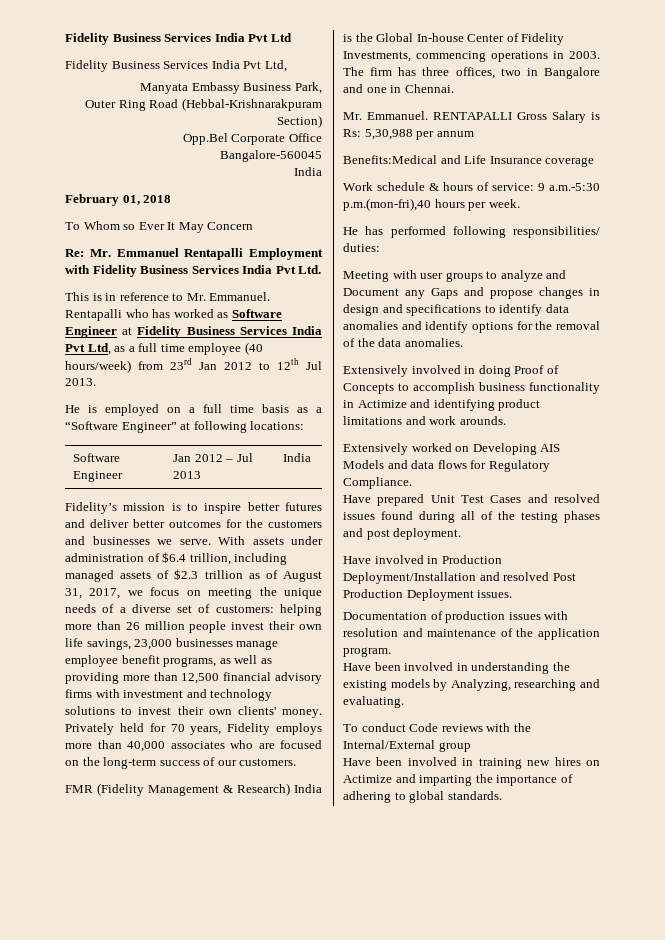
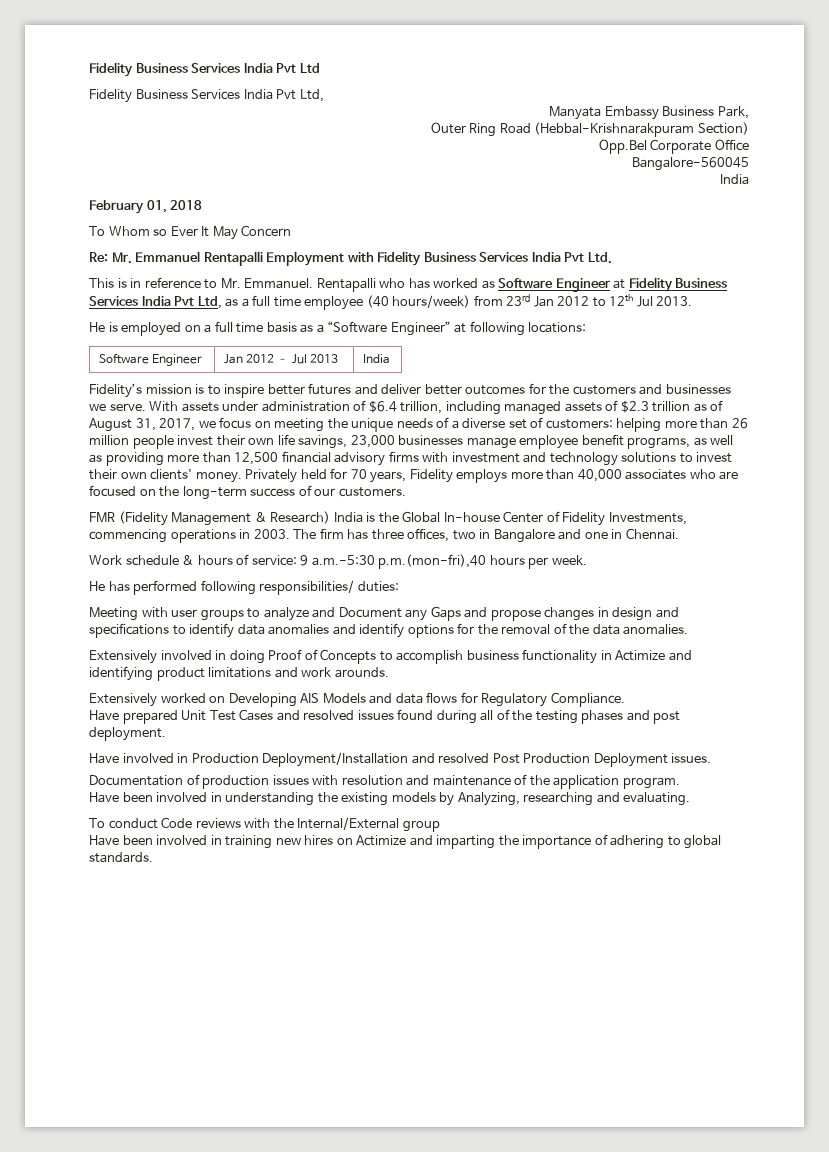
- Mr. Emmanuel. RENTAPALLI Gross Salary is Rs: 5,30,988 per annum
- Benefits:Medical and Life Insurance coverage

